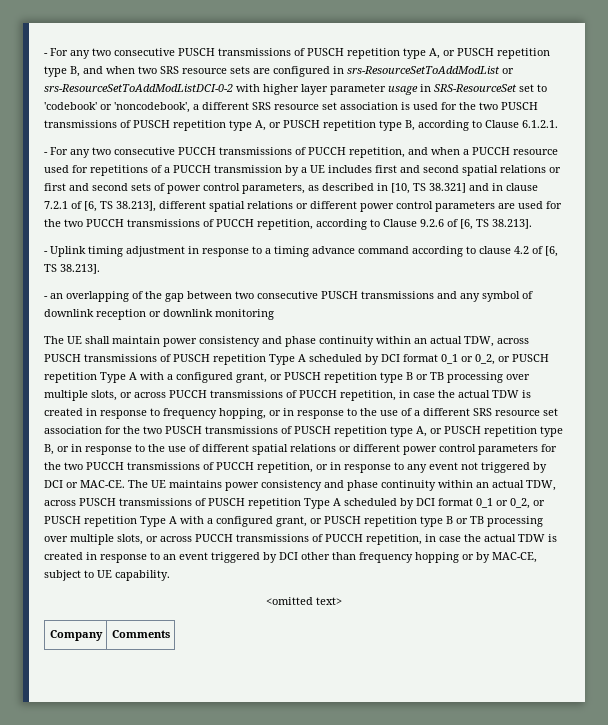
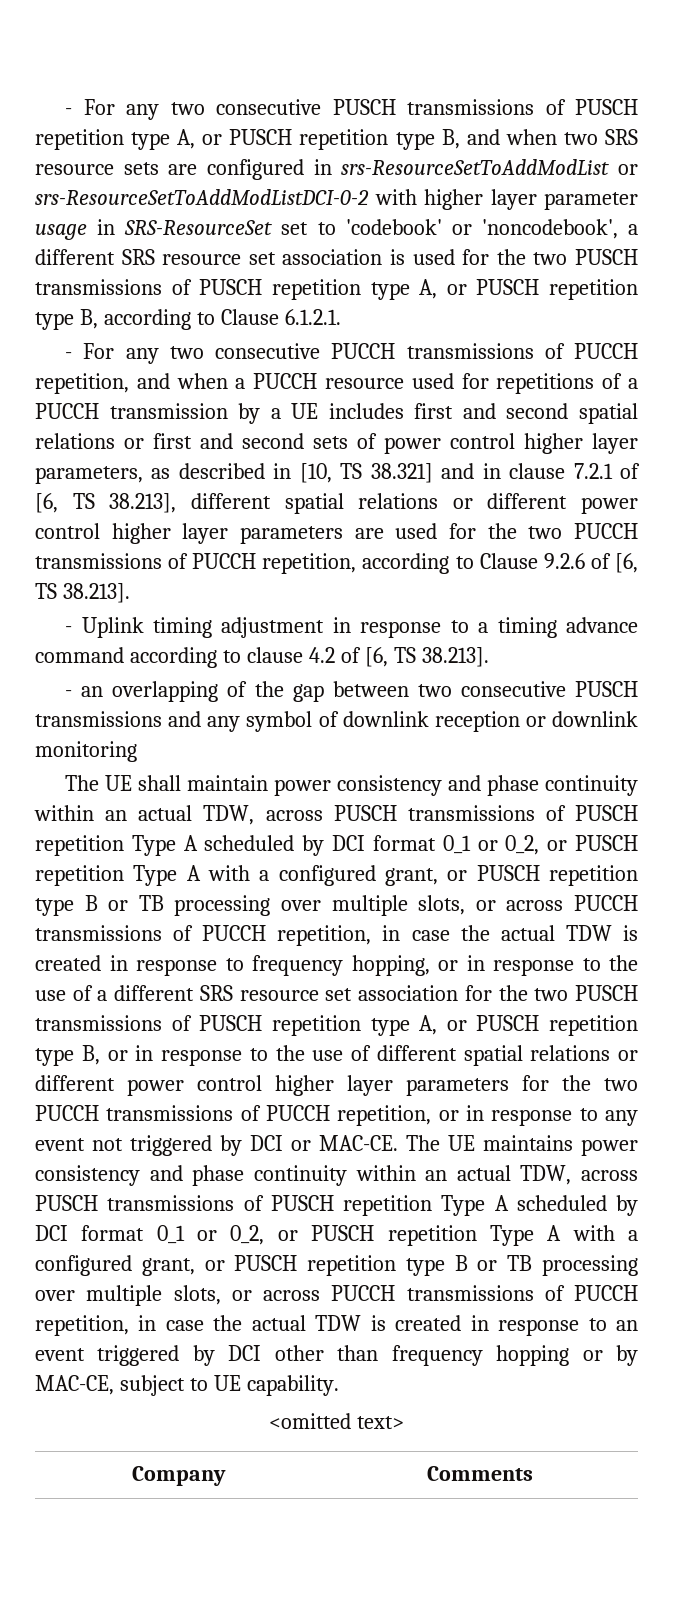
- - For any two consecutive PUCCH transmissions of PUCCH repetition, and when a PUCCH resource used for repetitions of a PUCCH transmission by a UE includes first and second spatial relations or first and second sets of power control parameters, as described in [10, TS 38.321] and in clause 7.2.1 of [6, TS 38.213], different spatial relations or different power control parameters are used for the two PUCCH transmissions of PUCCH repetition, according to Clause 9.2.6 of [6, TS 38.213].
+ - For any two consecutive PUCCH transmissions of PUCCH repetition, and when a PUCCH resource used for repetitions of a PUCCH transmission by a UE includes first and second spatial relations or first and second sets of power control higher layer parameters, as described in [10, TS 38.321] and in clause 7.2.1 of [6, TS 38.213], different spatial relations or different power control higher layer parameters are used for the two PUCCH transmissions of PUCCH repetition, according to Clause 9.2.6 of [6, TS 38.213].
- The UE shall maintain power consistency and phase continuity within an actual TDW, across PUSCH transmissions of PUSCH repetition Type A scheduled by DCI format 0_1 or 0_2, or PUSCH repetition Type A with a configured grant, or PUSCH repetition type B or TB processing over multiple slots, or across PUCCH transmissions of PUCCH repetition, in case the actual TDW is created in response to frequency hopping, or in response to the use of a different SRS resource set association for the two PUSCH transmissions of PUSCH repetition type A, or PUSCH repetition type B, or in response to the use of different spatial relations or different power control parameters for the two PUCCH transmissions of PUCCH repetition, or in response to any event not triggered by DCI or MAC-CE.
+ The UE shall maintain power consistency and phase continuity within an actual TDW, across PUSCH transmissions of PUSCH repetition Type A scheduled by DCI format 0_1 or 0_2, or PUSCH repetition Type A with a configured grant, or PUSCH repetition type B or TB processing over multiple slots, or across PUCCH transmissions of PUCCH repetition, in case the actual TDW is created in response to frequency hopping, or in response to the use of a different SRS resource set association for the two PUSCH transmissions of PUSCH repetition type A, or PUSCH repetition type B, or in response to the use of different spatial relations or different power control higher layer parameters for the two PUCCH transmissions of PUCCH repetition, or in response to any event not triggered by DCI or MAC-CE.

